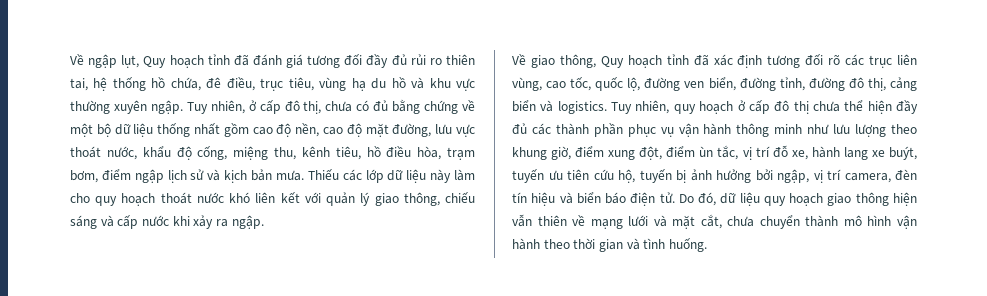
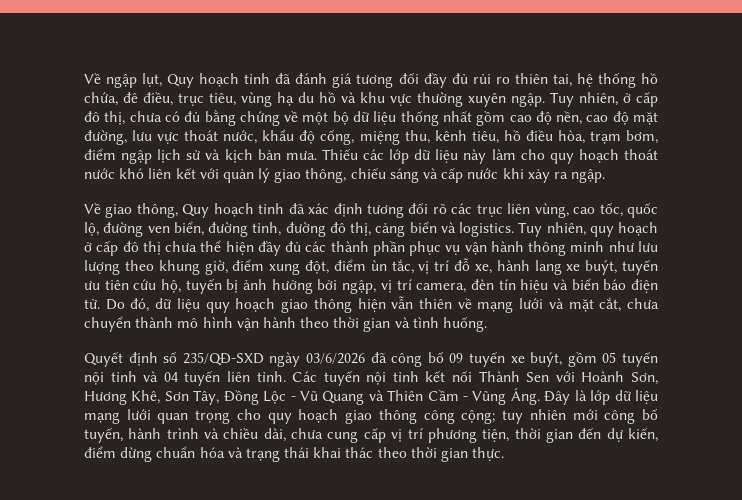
+ Quyết định số 235/QĐ-SXD ngày 03/6/2026 đã công bố 09 tuyến xe buýt, gồm 05 tuyến nội tỉnh và 04 tuyến liên tỉnh. Các tuyến nội tỉnh kết nối Thành Sen với Hoành Sơn, Hương Khê, Sơn Tây, Đồng Lộc - Vũ Quang và Thiên Cầm - Vũng Áng. Đây là lớp dữ liệu mạng lưới quan trọng cho quy hoạch giao thông công cộng; tuy nhiên mới công bố tuyến, hành trình và chiều dài, chưa cung cấp vị trí phương tiện, thời gian đến dự kiến, điểm dừng chuẩn hóa và trạng thái khai thác theo thời gian thực.

